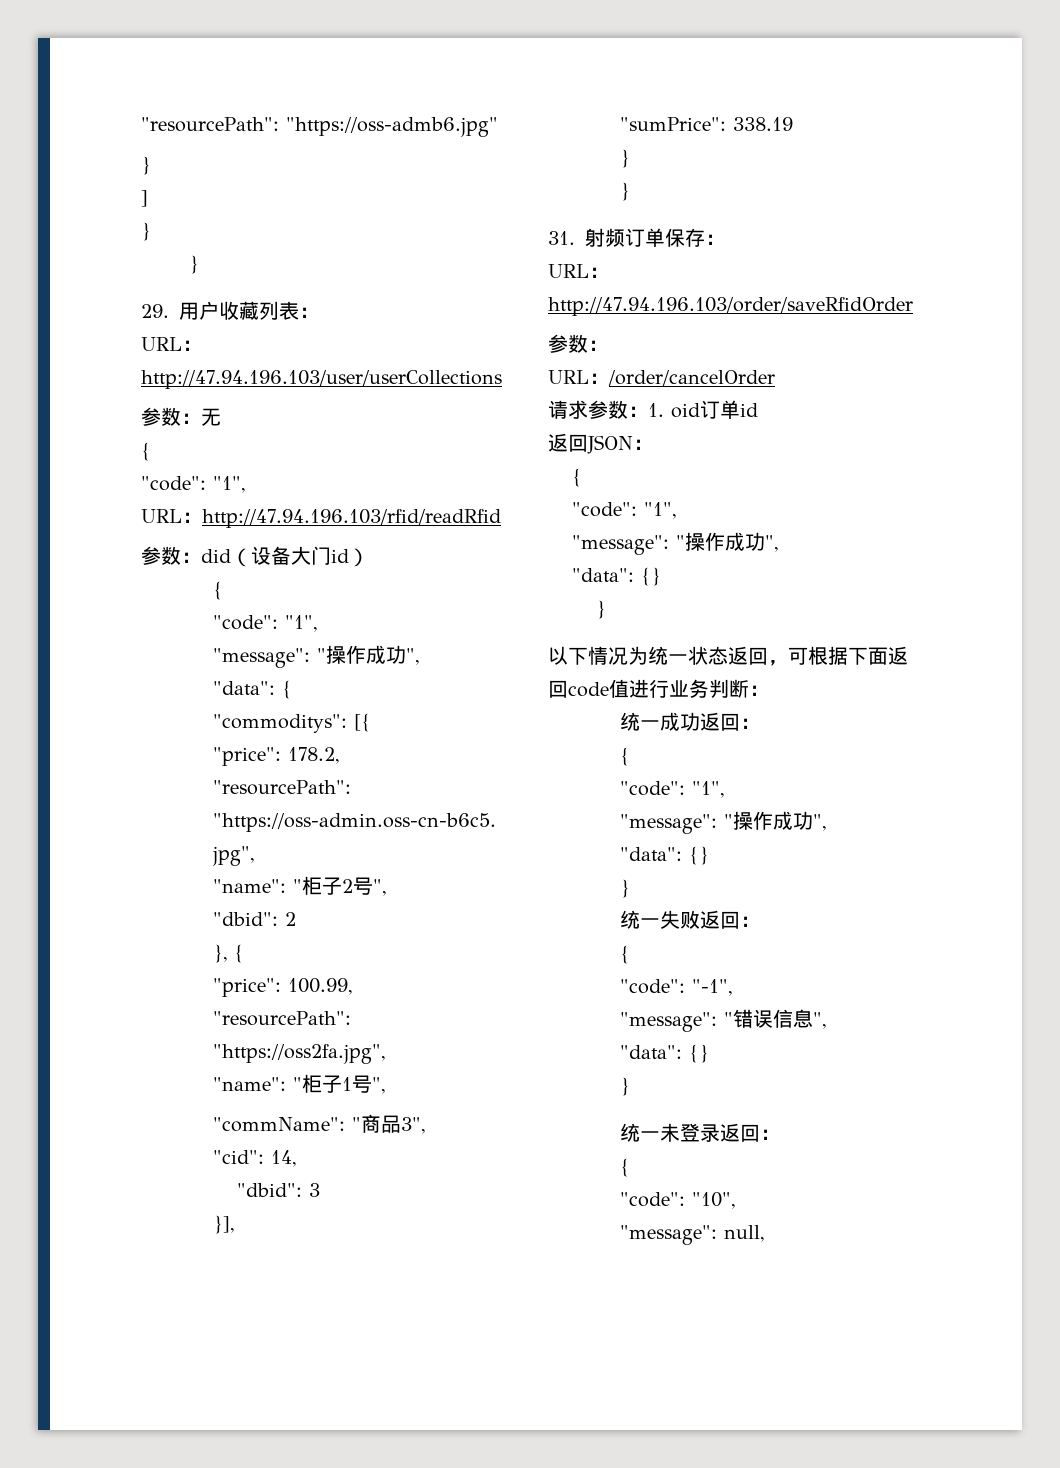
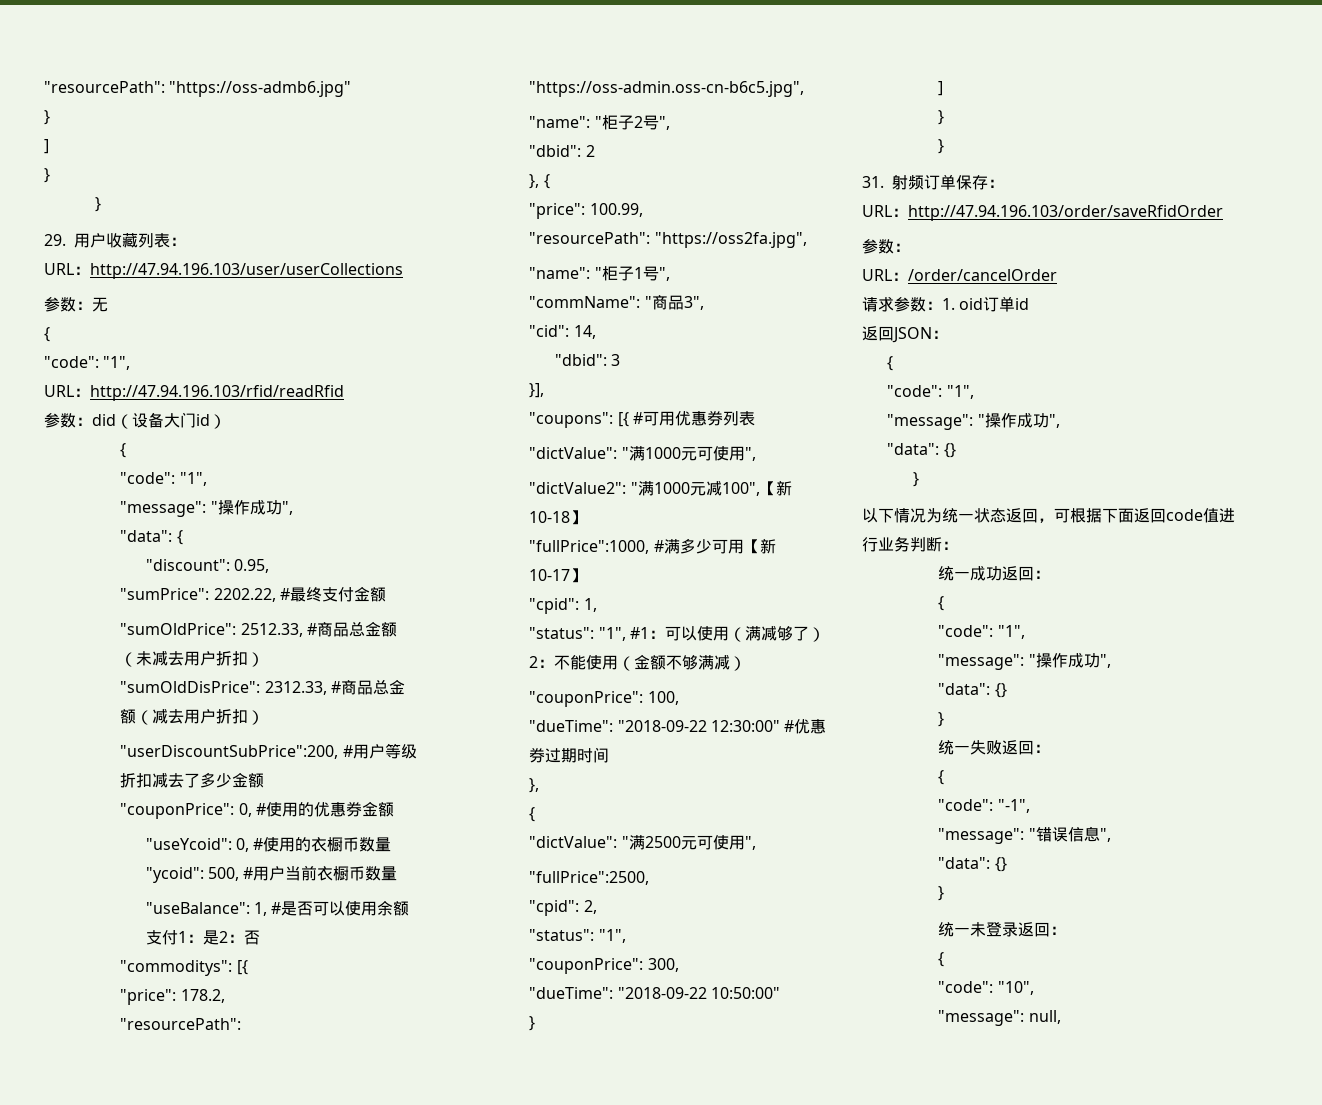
+ "discount": 0.95,
+ "sumPrice": 2202.22, #最终支付金额
+ "sumOldPrice": 2512.33, #商品总金额（未减去用户折扣）
+ "sumOldDisPrice": 2312.33, #商品总金额（减去用户折扣）
+ "userDiscountSubPrice":200, #用户等级折扣减去了多少金额
+ "couponPrice": 0, #使用的优惠券金额
+ "useYcoid": 0, #使用的衣橱币数量"ycoid": 500, #用户当前衣橱币数量
+ "useBalance": 1, #是否可以使用余额支付1：是2：否
- "sumPrice": 338.19
+ "coupons": [{ #可用优惠券列表
+ "dictValue": "满1000元可使用",
+ "dictValue2": "满1000元减100",【新10-18】
+ "fullPrice":1000, #满多少可用【新10-17】
+ "cpid": 1,
+ "status": "1", #1：可以使用（满减够了）2：不能使用（金额不够满减）
+ "couponPrice": 100,
+ "dueTime": "2018-09-22 12:30:00" #优惠券过期时间
+ },
+ {
+ "dictValue": "满2500元可使用",
+ "fullPrice":2500,
+ "cpid": 2,
+ "status": "1",
+ "couponPrice": 300,
+ "dueTime": "2018-09-22 10:50:00"
+ }
+ ]

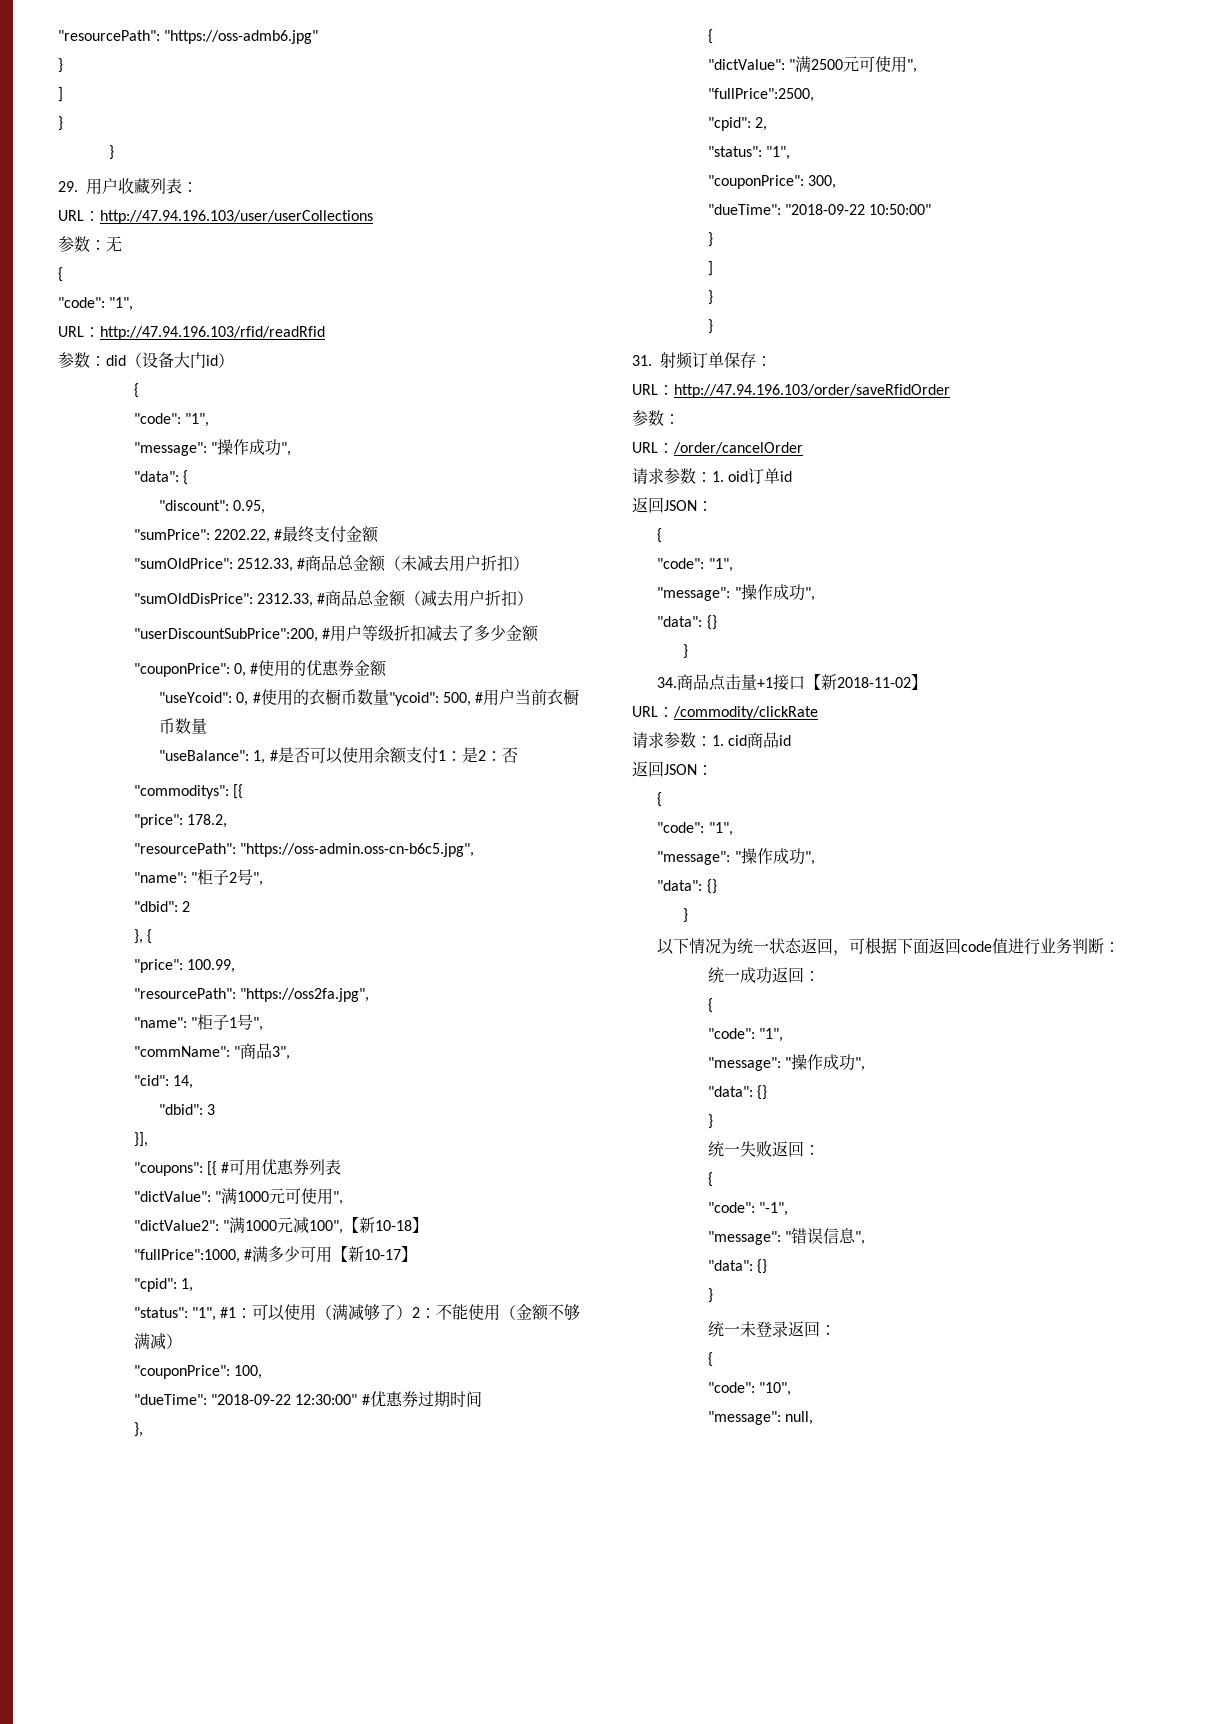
+ 34.商品点击量+1接口【新2018-11-02】
+ URL：/commodity/clickRate
+ 请求参数：1. cid商品id
+ 返回JSON：
+ {
+ "code": "1",
+ "message": "操作成功",
+ "data": {}
+ }

